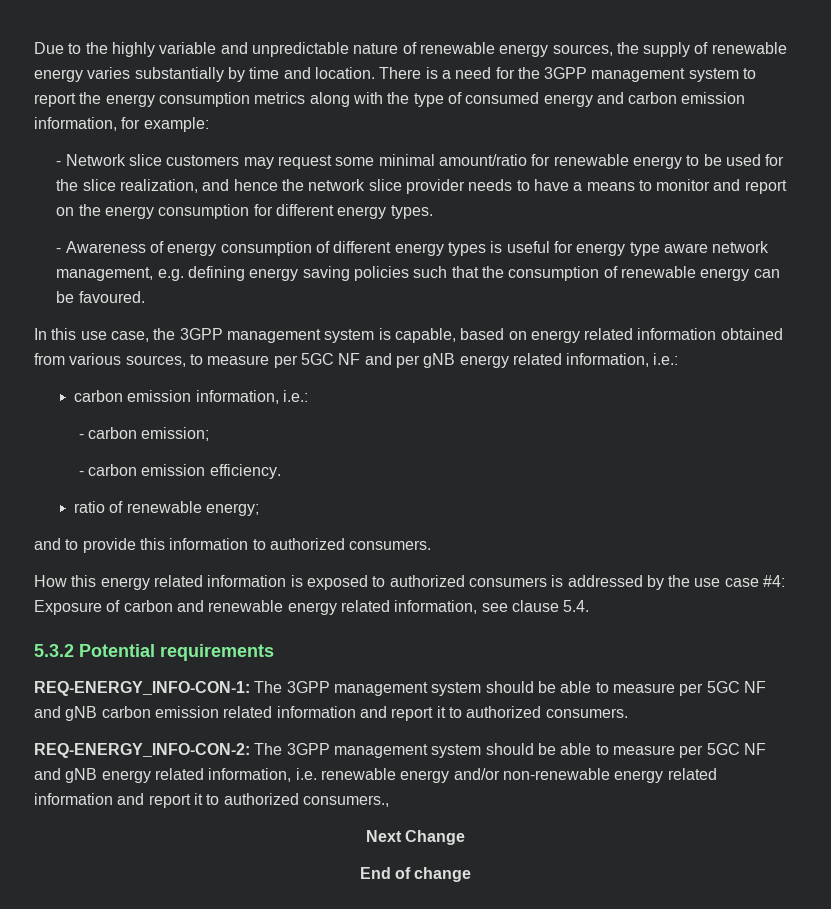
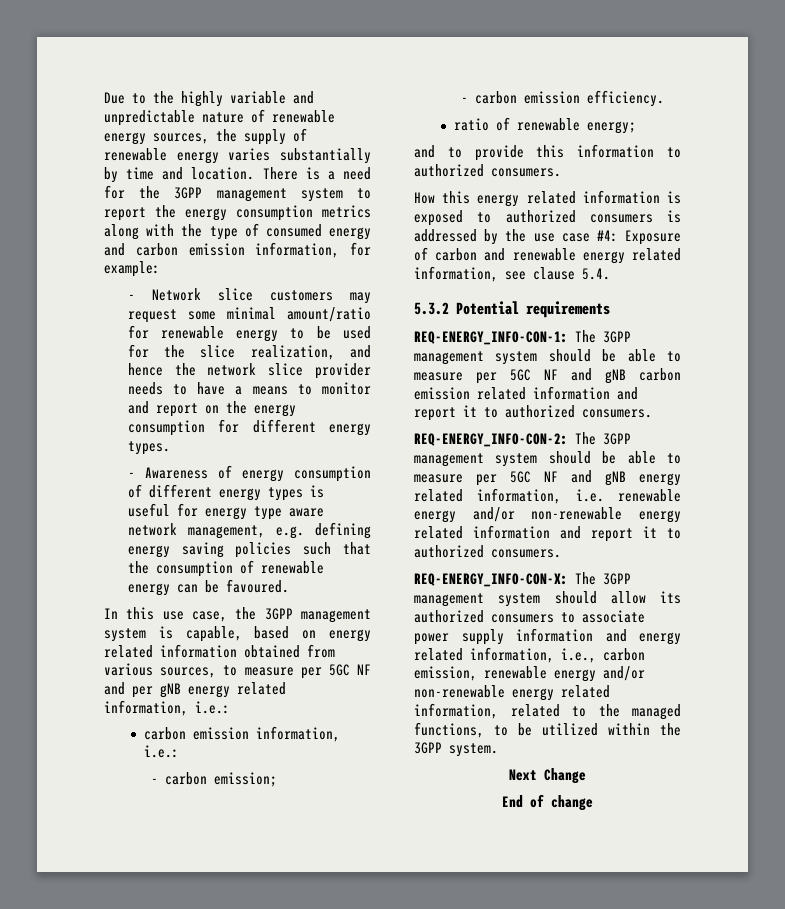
- REQ-ENERGY_INFO-CON-2: The 3GPP management system should be able to measure per 5GC NF and gNB energy related information, i.e. renewable energy and/or non-renewable energy related information and report it to authorized consumers.,
+ REQ-ENERGY_INFO-CON-2: The 3GPP management system should be able to measure per 5GC NF and gNB energy related information, i.e. renewable energy and/or non-renewable energy related information and report it to authorized consumers.
+ REQ-ENERGY_INFO-CON-X: The 3GPP management system should allow its authorized consumers to associate power supply information and energy related information, i.e., carbon emission, renewable energy and/or non-renewable energy related information, related to the managed functions, to be utilized within the 3GPP system.

